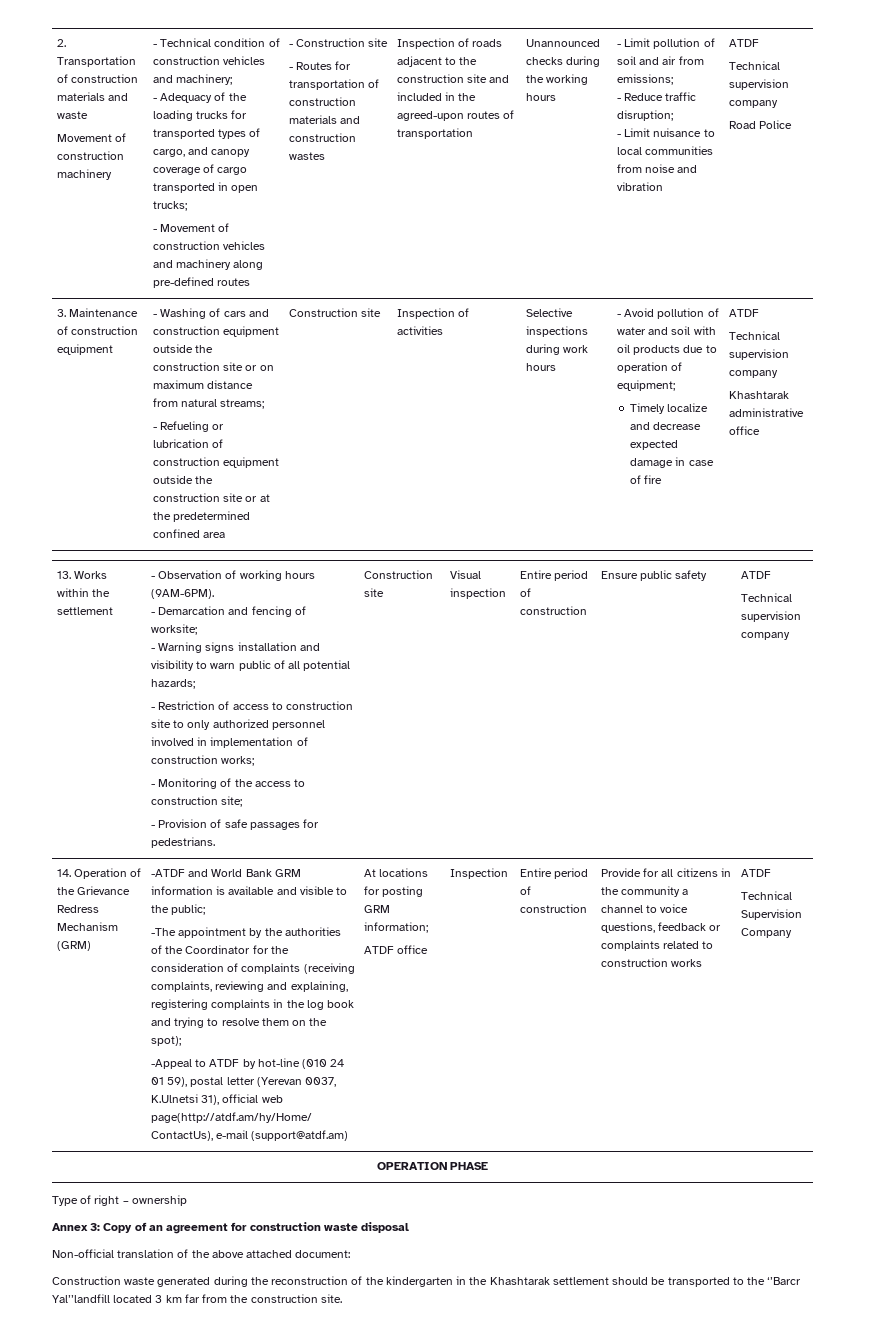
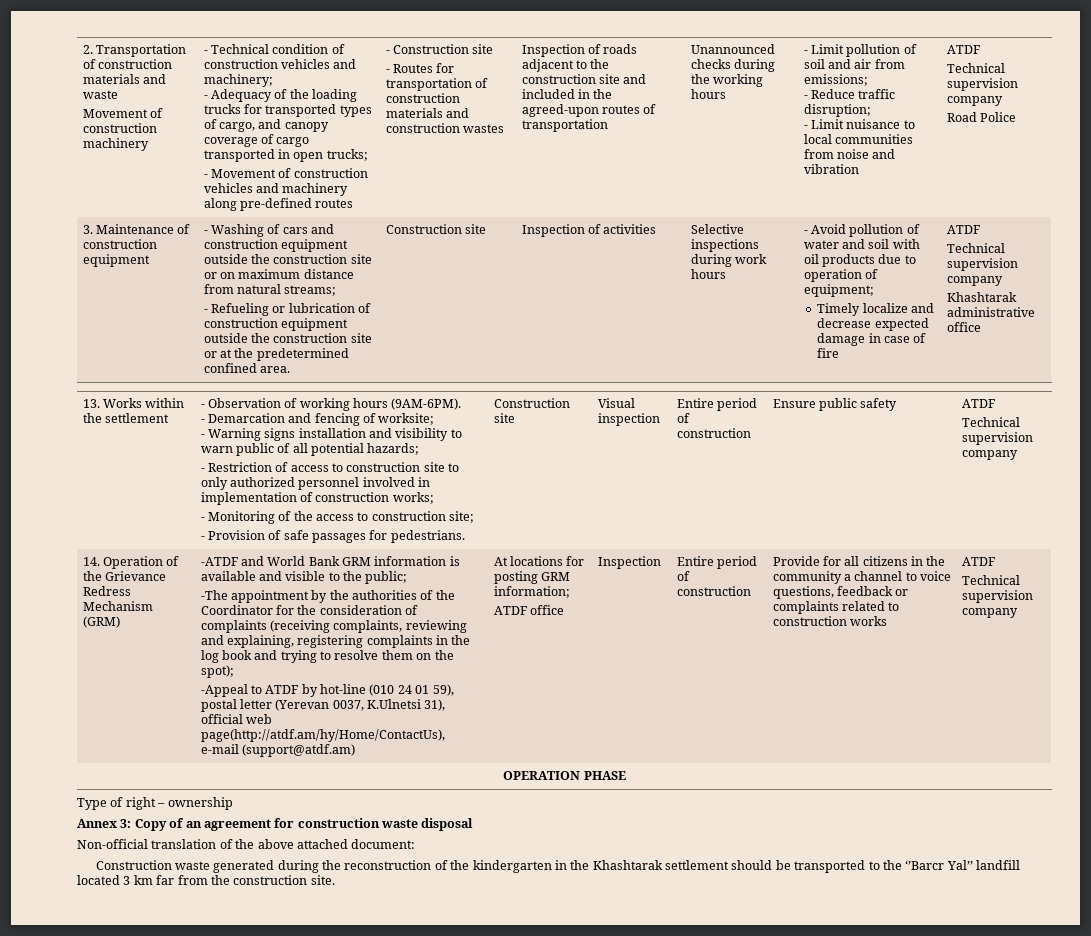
- - Refueling or lubrication of construction equipment outside the construction site or at the predetermined confined area
+ - Refueling or lubrication of construction equipment outside the construction site or at the predetermined confined area.
  Provide for all citizens in the community a channel to voice questions, feedback or complaints related to construction works | ATDF
- Technical Supervision Company
+ Technical supervision company
- Construction waste generated during the reconstruction of the kindergarten in the Khashtarak settlement should be transported to the ‘’Barcr Yal’’landfill located 3 km far from the construction site.
+ Construction waste generated during the reconstruction of the kindergarten in the Khashtarak settlement should be transported to the ‘’Barcr Yal’’ landfill located 3 km far from the construction site.

